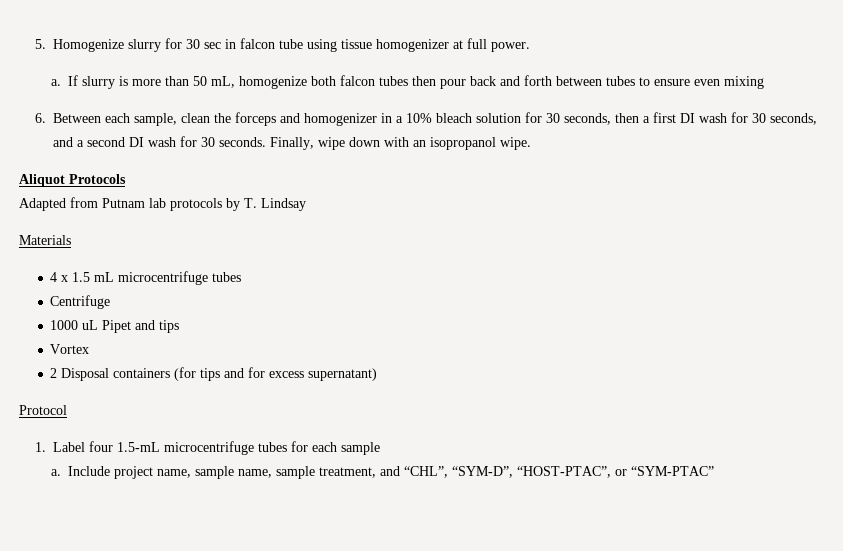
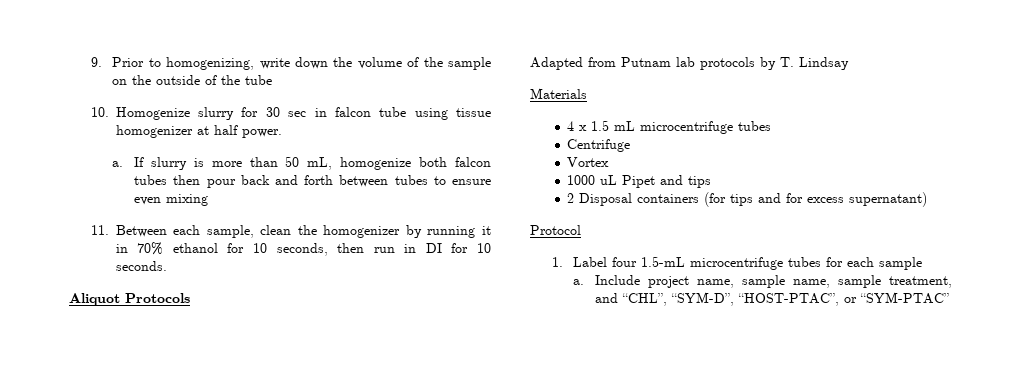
- 5. Homogenize slurry for 30 sec in falcon tube using tissue homogenizer at full power.
+ 9. Prior to homogenizing, write down the volume of the sample on the outside of the tube
+ 10. Homogenize slurry for 30 sec in falcon tube using tissue homogenizer at half power.
- 6. Between each sample, clean the forceps and homogenizer in a 10% bleach solution for 30 seconds, then a first DI wash for 30 seconds, and a second DI wash for 30 seconds. Finally, wipe down with an isopropanol wipe.
+ 11. Between each sample, clean the homogenizer by running it in 70% ethanol for 10 seconds, then run in DI for 10 seconds.
+ Vortex
- Vortex

